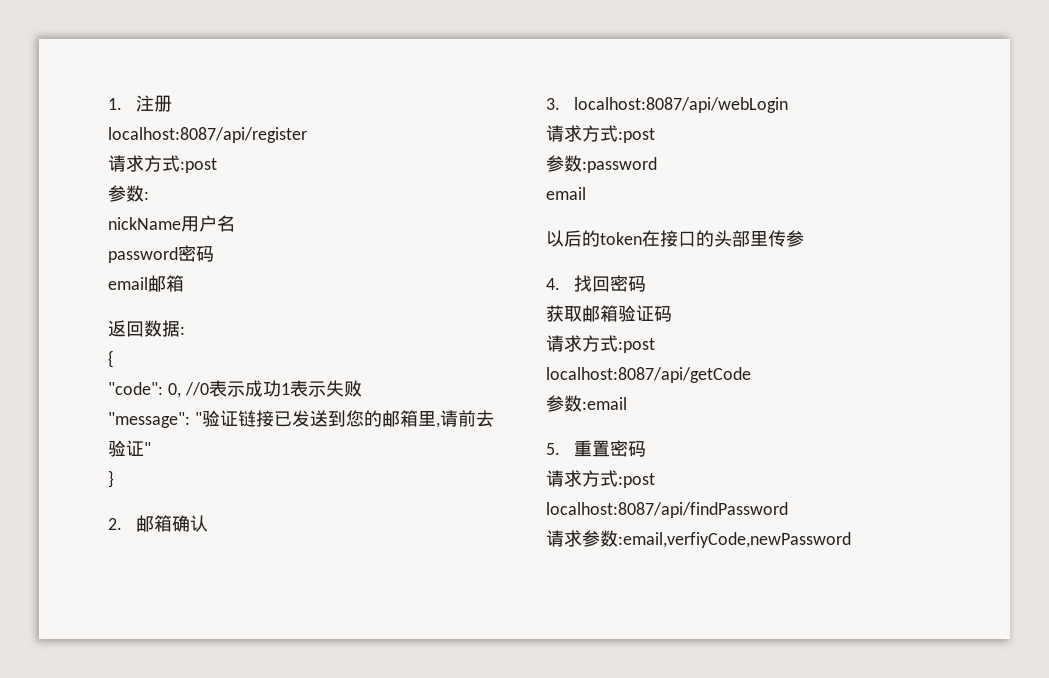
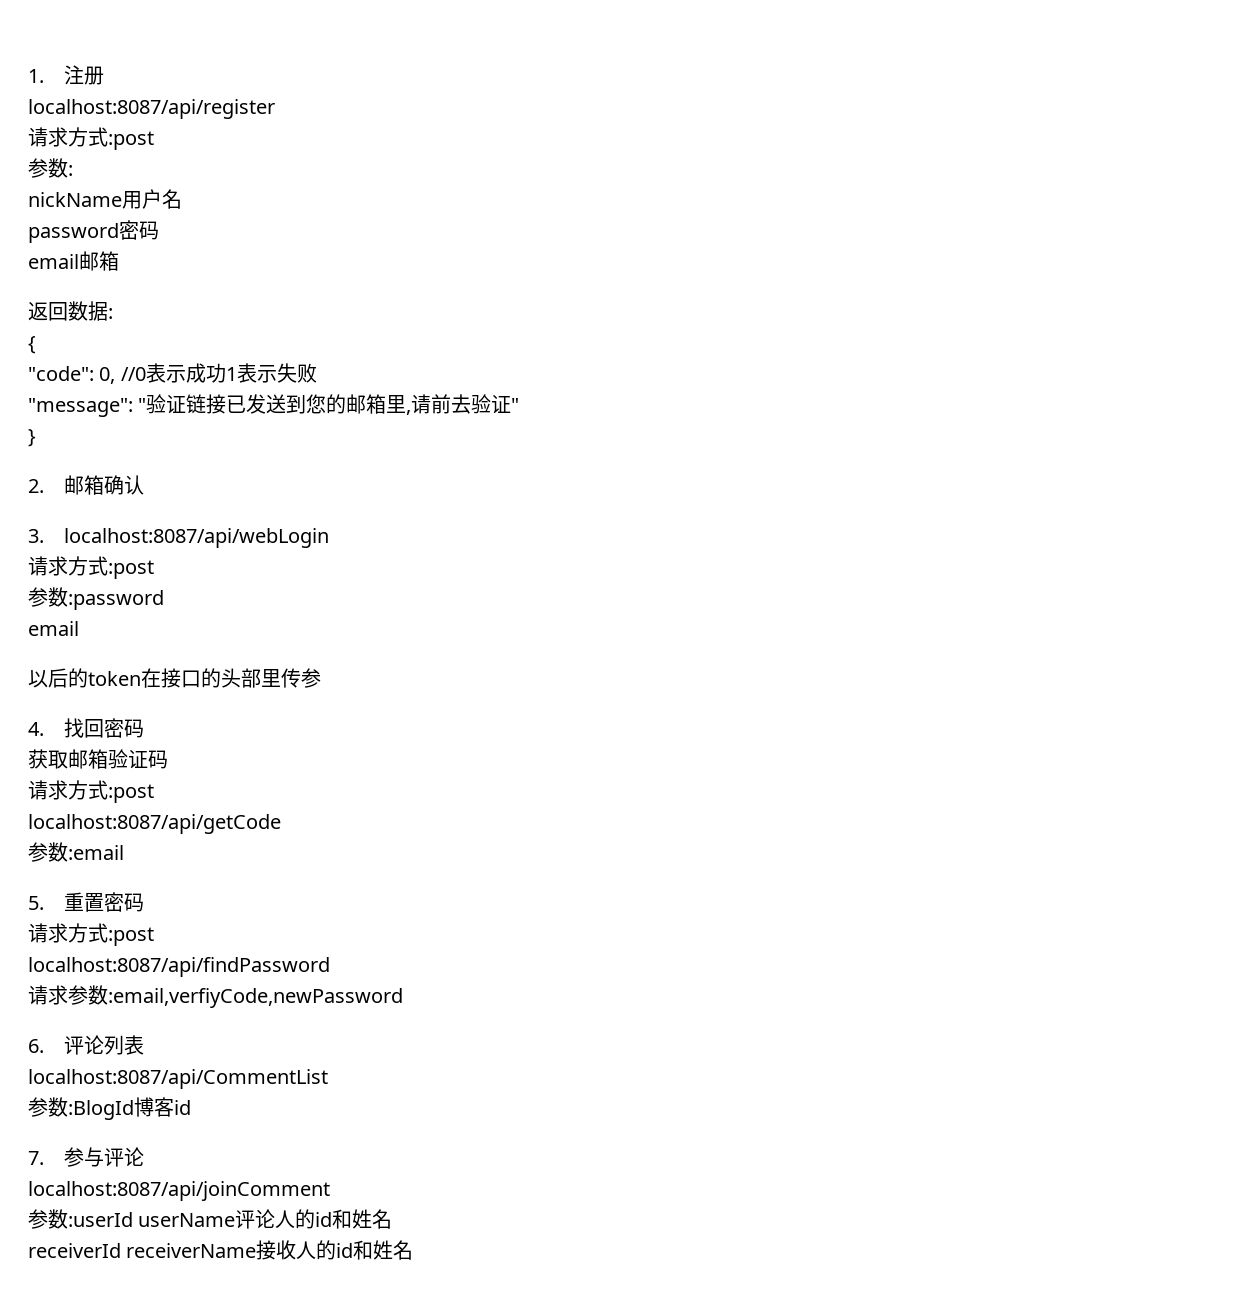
+ 6.评论列表
+ localhost:8087/api/CommentList
+ 参数:BlogId博客id
+ 7.参与评论
+ localhost:8087/api/joinComment
+ 参数:userId userName评论人的id和姓名
+ receiverId receiverName接收人的id和姓名

